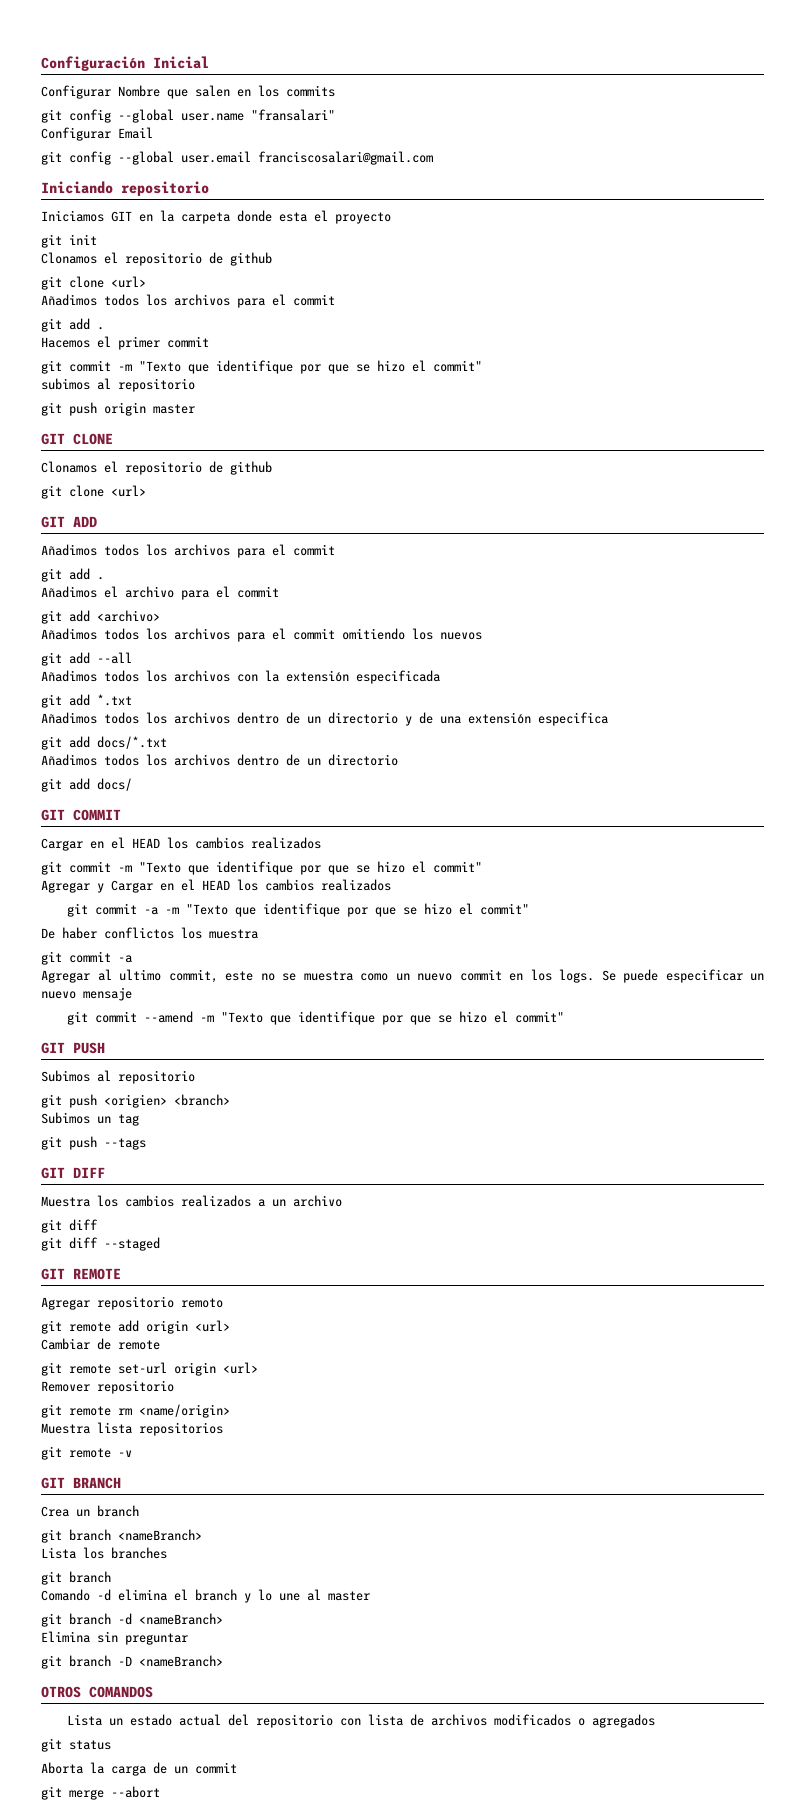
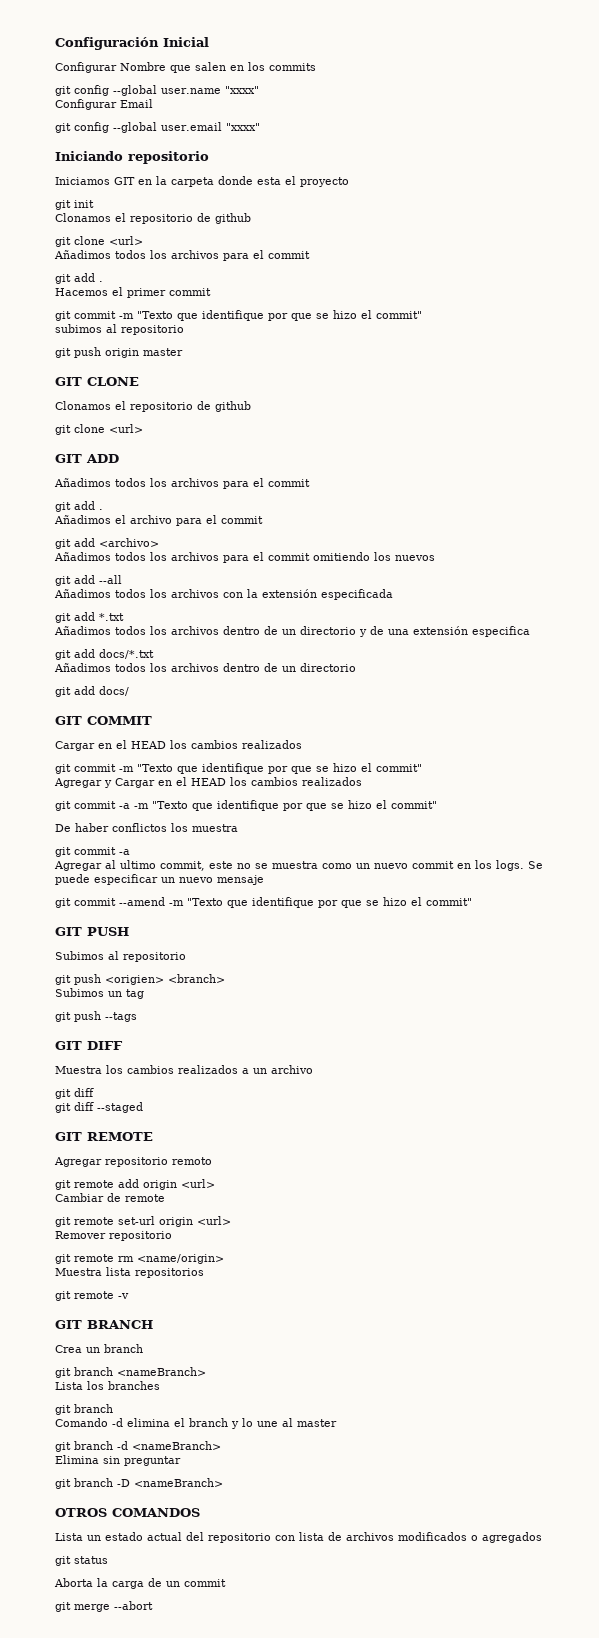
- git config --global user.name "fransalari"
+ git config --global user.name "xxxx"
- git config --global user.email franciscosalari@gmail.com
+ git config --global user.email "xxxx"

